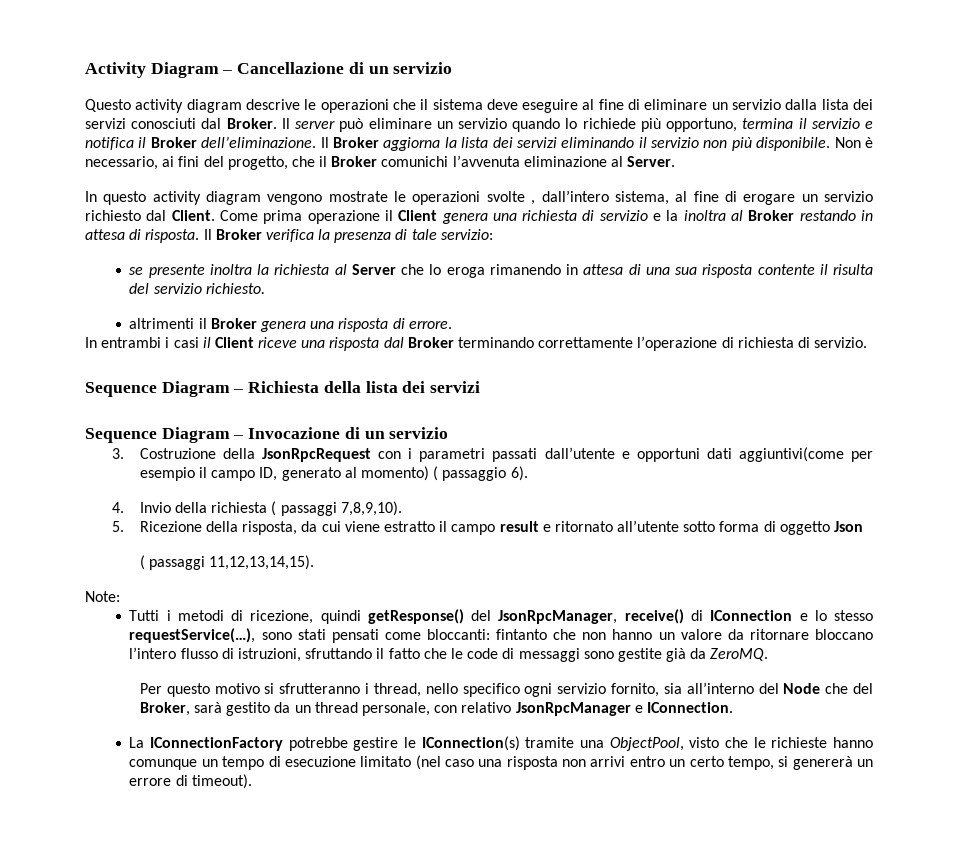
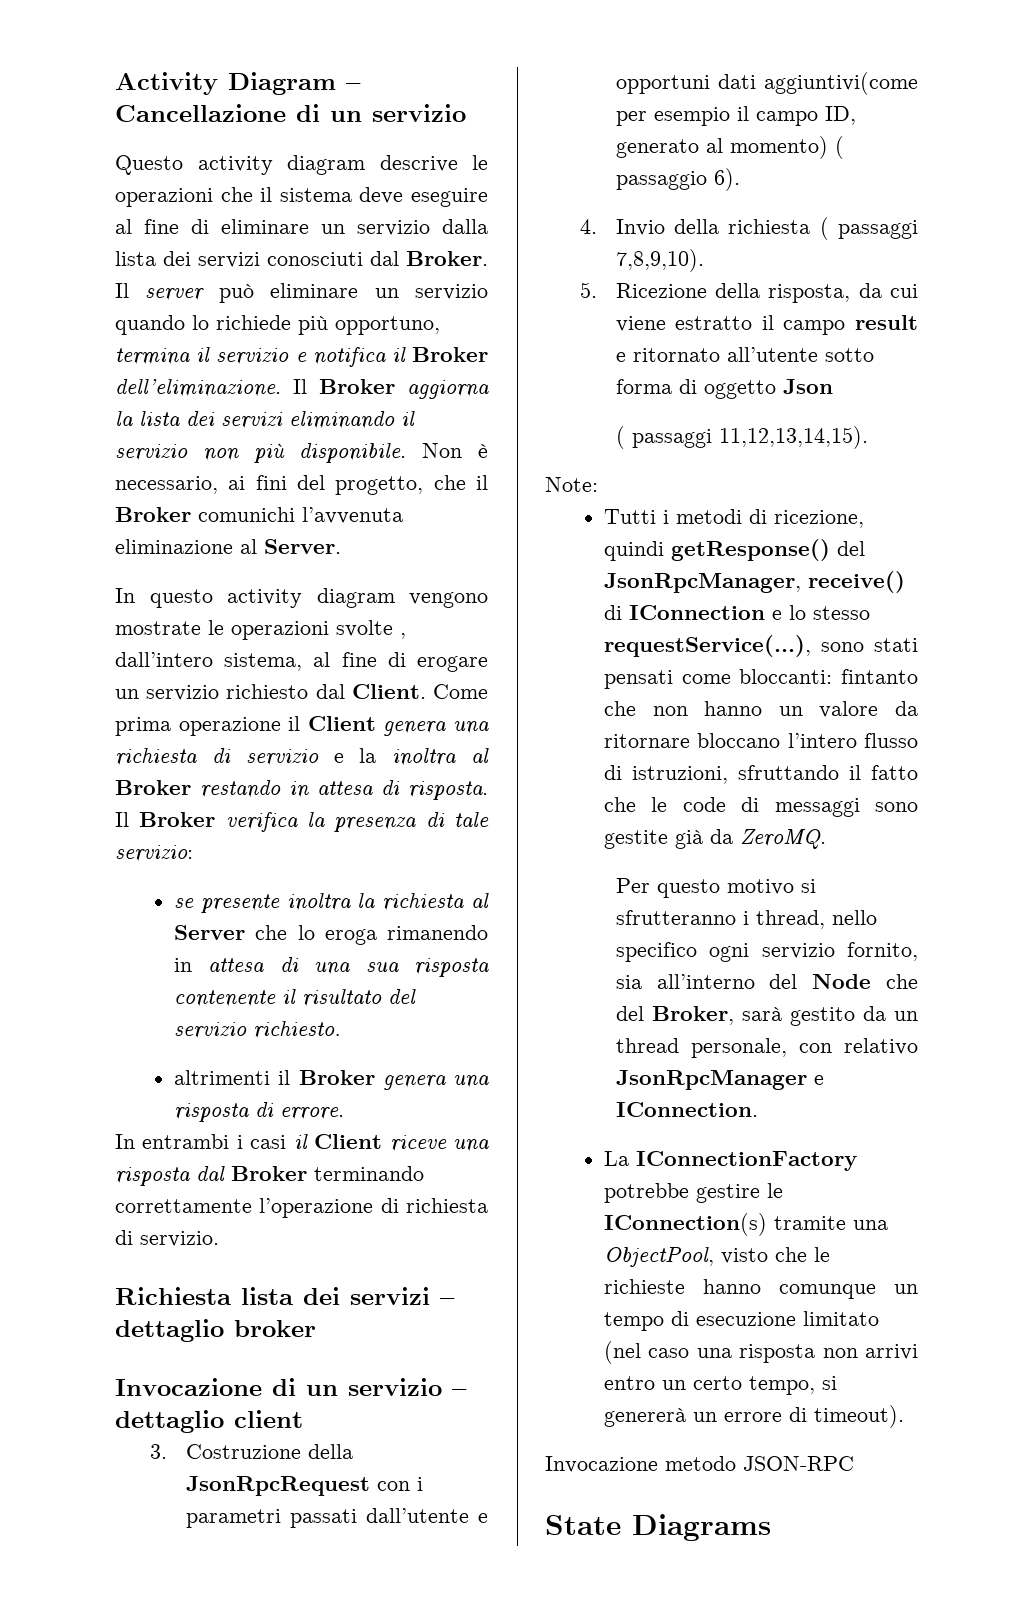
- se presente inoltra la richiesta al Server che lo eroga rimanendo in attesa di una sua risposta contente il risulta del servizio richiesto.
+ se presente inoltra la richiesta al Server che lo eroga rimanendo in attesa di una sua risposta contenente il risultato del servizio richiesto.
- Sequence Diagram – Richiesta della lista dei servizi
- Sequence Diagram – Invocazione di un servizio
+ Richiesta lista dei servizi – dettaglio broker
+ Invocazione di un servizio – dettaglio client
+ Invocazione metodo JSON-RPC
+ State Diagrams

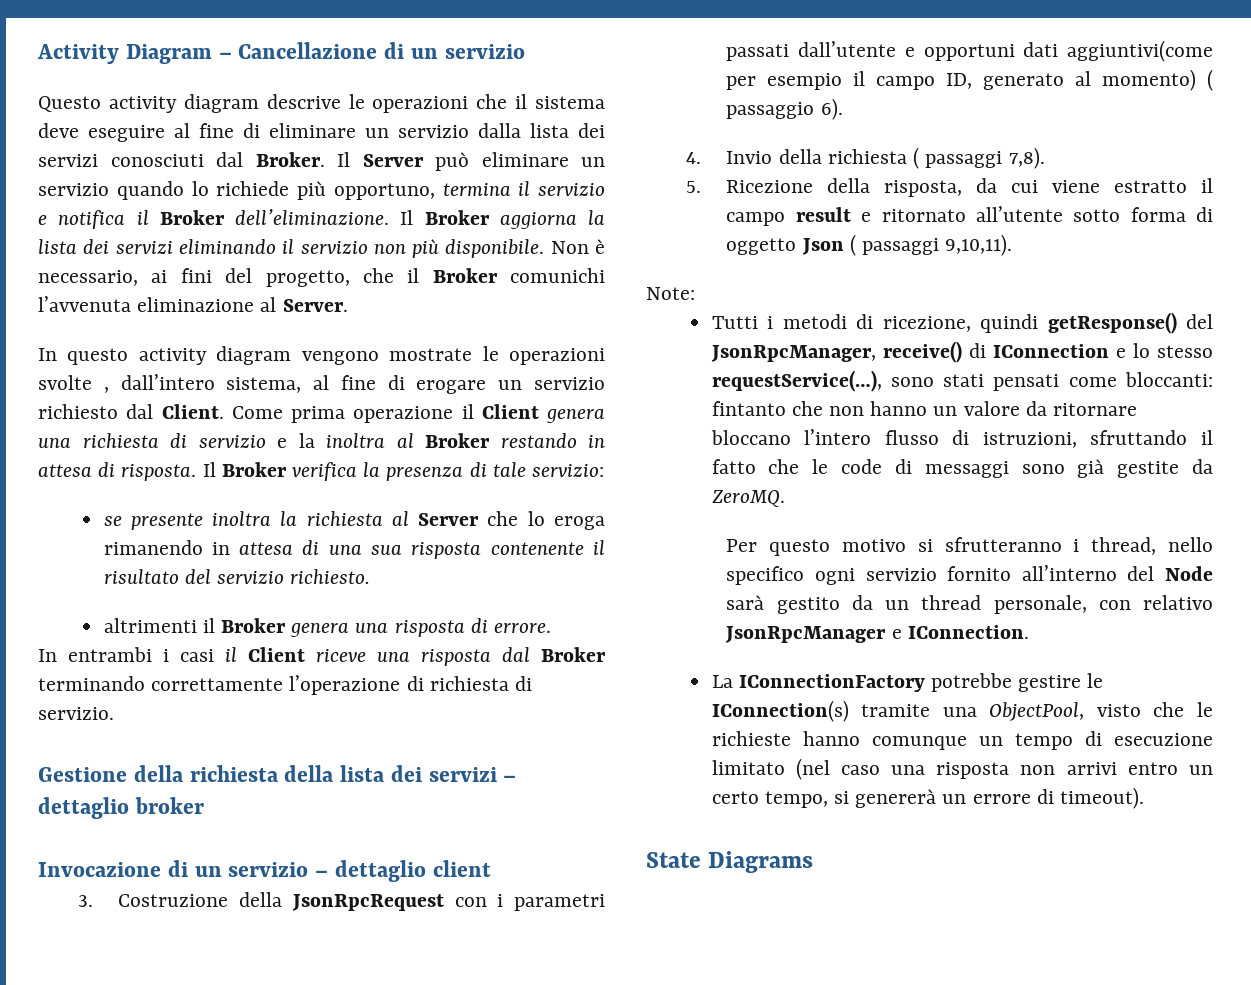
- Il server può eliminare un servizio quando lo richiede più opportuno, termina il servizio e notifica il Broker dell’eliminazione.
+ Il Server può eliminare un servizio quando lo richiede più opportuno, termina il servizio e notifica il Broker dell’eliminazione.
- Richiesta lista dei servizi – dettaglio broker
+ Gestione della richiesta della lista dei servizi – dettaglio broker
- 4. Invio della richiesta ( passaggi 7,8,9,10).
+ 4. Invio della richiesta ( passaggi 7,8).
- 5. Ricezione della risposta, da cui viene estratto il campo result e ritornato all’utente sotto forma di oggetto Json
- ( passaggi 11,12,13,14,15).
+ 5. Ricezione della risposta, da cui viene estratto il campo result e ritornato all’utente sotto forma di oggetto Json ( passaggi 9,10,11).
- Tutti i metodi di ricezione, quindi getResponse() del JsonRpcManager, receive() di IConnection e lo stesso requestService(…), sono stati pensati come bloccanti: fintanto che non hanno un valore da ritornare bloccano l’intero flusso di istruzioni, sfruttando il fatto che le code di messaggi sono gestite già da ZeroMQ.
+ Tutti i metodi di ricezione, quindi getResponse() del JsonRpcManager, receive() di IConnection e lo stesso requestService(…), sono stati pensati come bloccanti: fintanto che non hanno un valore da ritornare bloccano l’intero flusso di istruzioni, sfruttando il fatto che le code di messaggi sono già gestite da ZeroMQ.
- Per questo motivo si sfrutteranno i thread, nello specifico ogni servizio fornito, sia all’interno del Node che del Broker, sarà gestito da un thread personale, con relativo JsonRpcManager e IConnection.
+ Per questo motivo si sfrutteranno i thread, nello specifico ogni servizio fornito all’interno del Node sarà gestito da un thread personale, con relativo JsonRpcManager e IConnection.
- Invocazione metodo JSON-RPC

